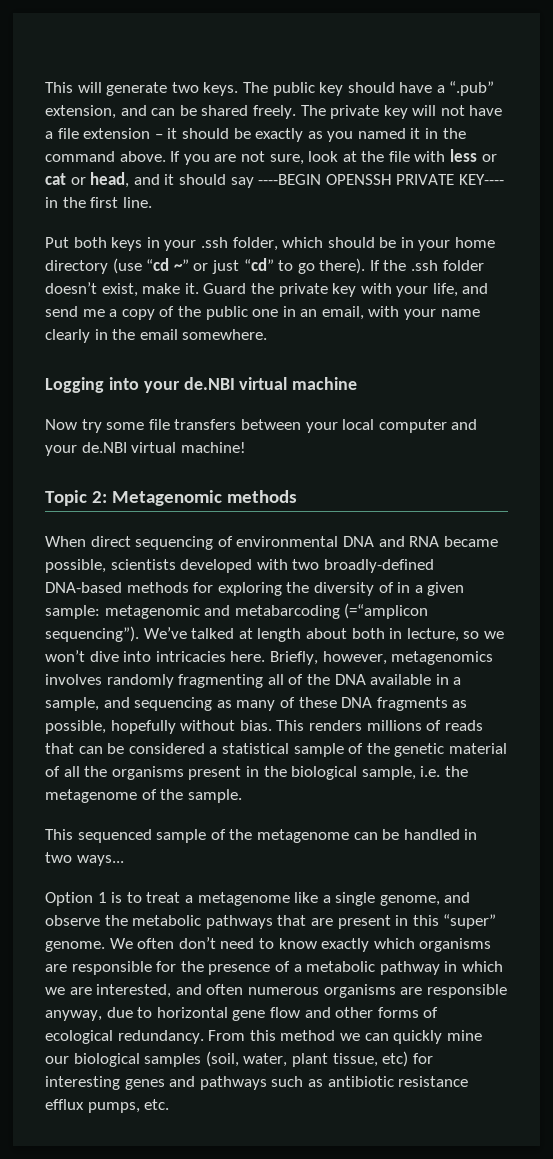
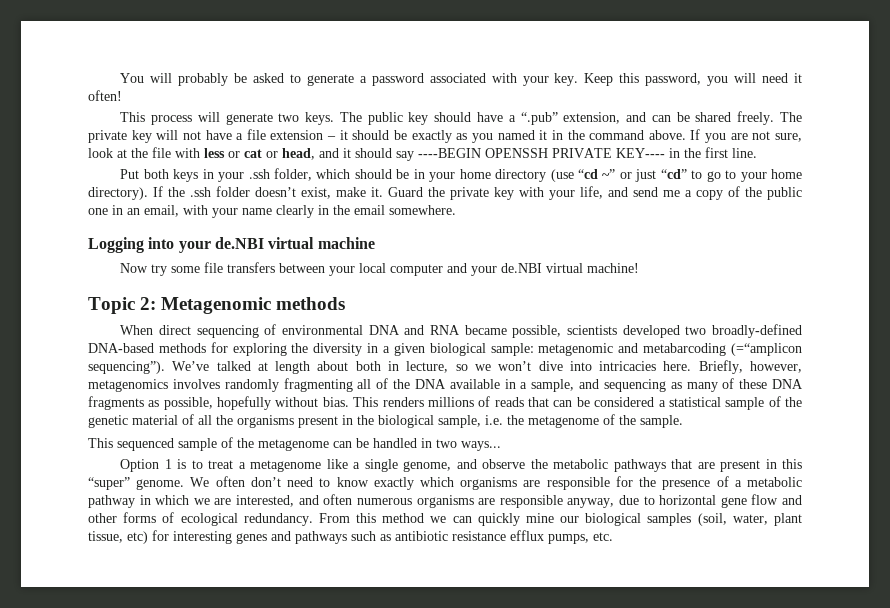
- This will generate two keys.
+ You will probably be asked to generate a password associated with your key. Keep this password, you will need it often!
+ This process will generate two keys.
- Put both keys in your .ssh folder, which should be in your home directory (use “cd ~” or just “cd” to go there).
+ Put both keys in your .ssh folder, which should be in your home directory (use “cd ~” or just “cd” to go to your home directory).
- When direct sequencing of environmental DNA and RNA became possible, scientists developed with two broadly-defined DNA-based methods for exploring the diversity of in a given sample: metagenomic and metabarcoding (=“amplicon sequencing”).
+ When direct sequencing of environmental DNA and RNA became possible, scientists developed two broadly-defined DNA-based methods for exploring the diversity in a given biological sample: metagenomic and metabarcoding (=“amplicon sequencing”).

